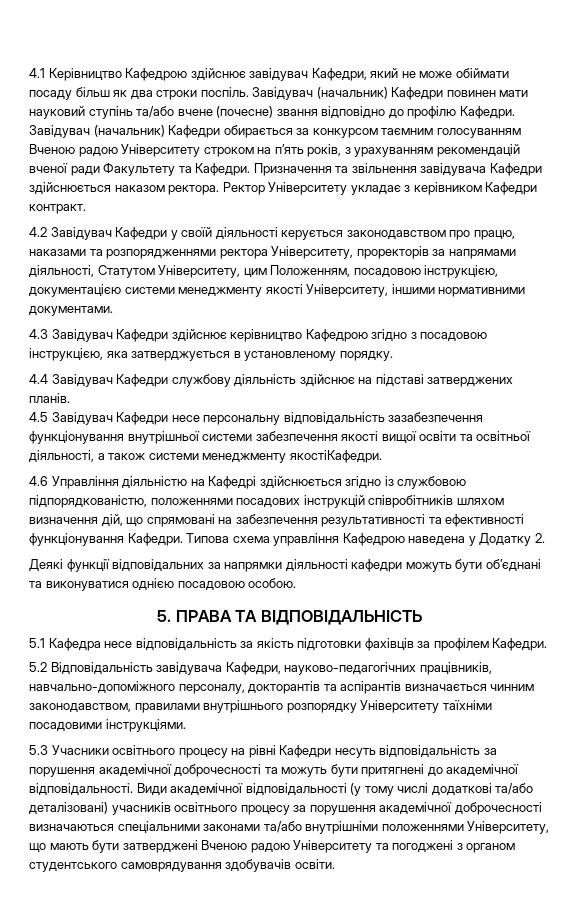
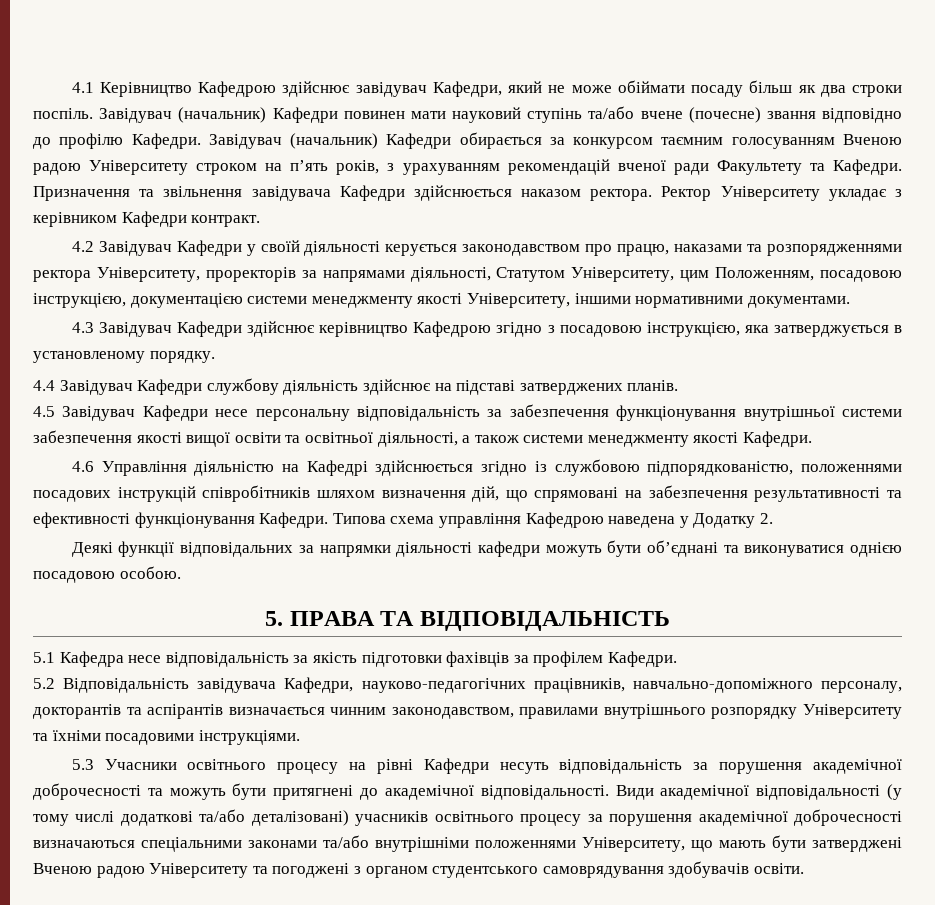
- 4.5 Завідувач Кафедри несе персональну відповідальність зазабезпечення функціонування внутрішньої системи забезпечення якості вищої освіти та освітньої діяльності, а також системи менеджменту якостіКафедри.
+ 4.5 Завідувач Кафедри несе персональну відповідальність за забезпечення функціонування внутрішньої системи забезпечення якості вищої освіти та освітньої діяльності, а також системи менеджменту якості Кафедри.
- 5.2 Відповідальність завідувача Кафедри, науково-педагогічних працівників, навчально-допоміжного персоналу, докторантів та аспірантів визначається чинним законодавством, правилами внутрішнього розпорядку Університету таїхніми посадовими інструкціями.
+ 5.2 Відповідальність завідувача Кафедри, науково-педагогічних працівників, навчально-допоміжного персоналу, докторантів та аспірантів визначається чинним законодавством, правилами внутрішнього розпорядку Університету та їхніми посадовими інструкціями.

